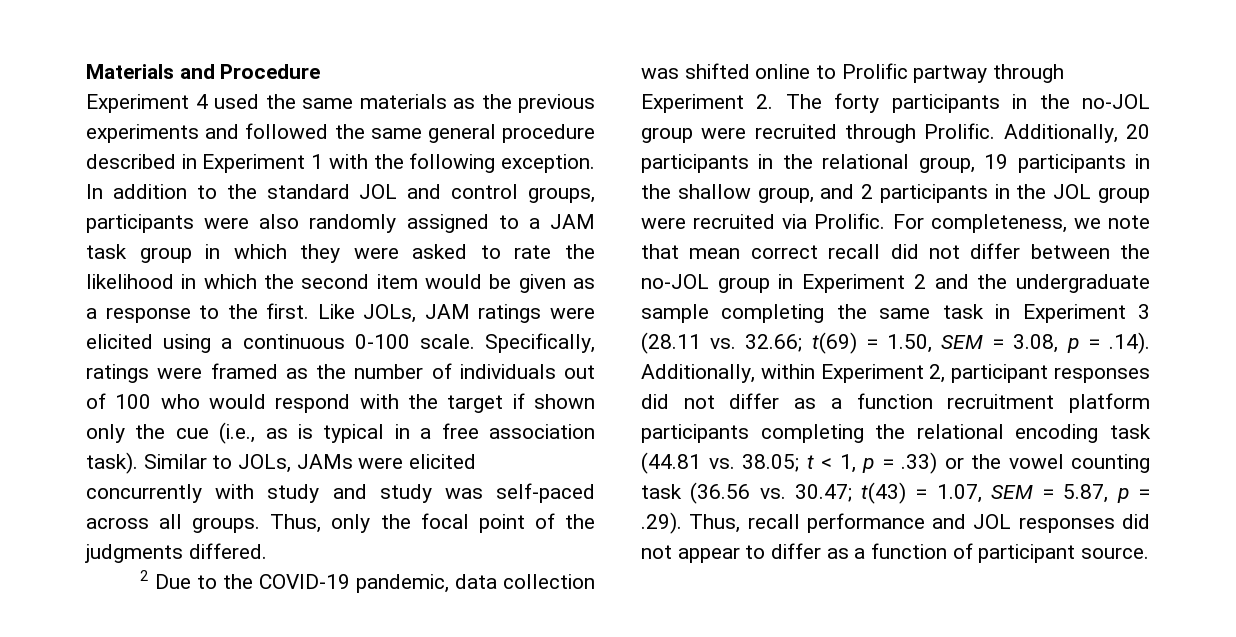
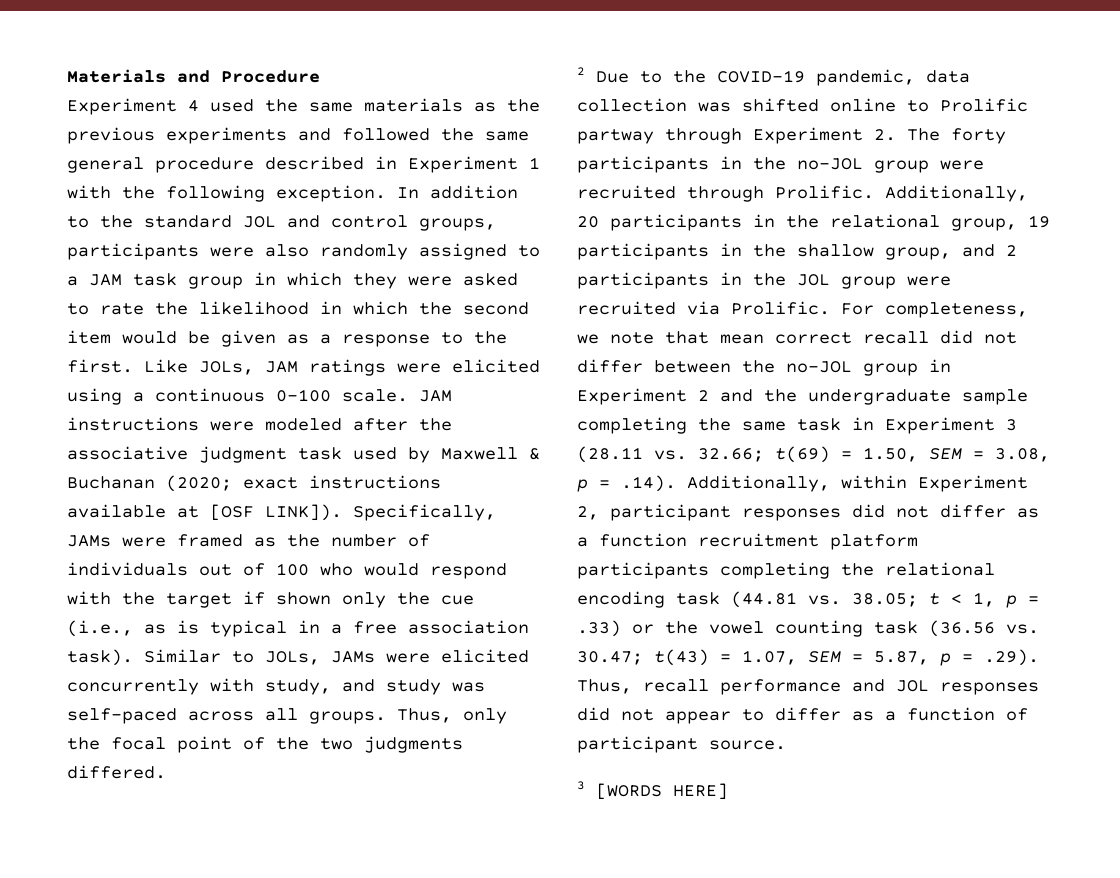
- Specifically, ratings were framed as the number of individuals out of 100 who would respond with the target if shown only the cue (i.e., as is typical in a free association task).
+ JAM instructions were modeled after the associative judgment task used by Maxwell & Buchanan (2020; exact instructions available at [OSF LINK]). Specifically, JAMs were framed as the number of individuals out of 100 who would respond with the target if shown only the cue (i.e., as is typical in a free association task).
- Similar to JOLs, JAMs were elicited concurrently with study and study was self-paced across all groups.
+ Similar to JOLs, JAMs were elicited concurrently with study, and study was self-paced across all groups.
- Thus, only the focal point of the judgments differed.
+ Thus, only the focal point of the two judgments differed.
+ 3 [WORDS HERE]

